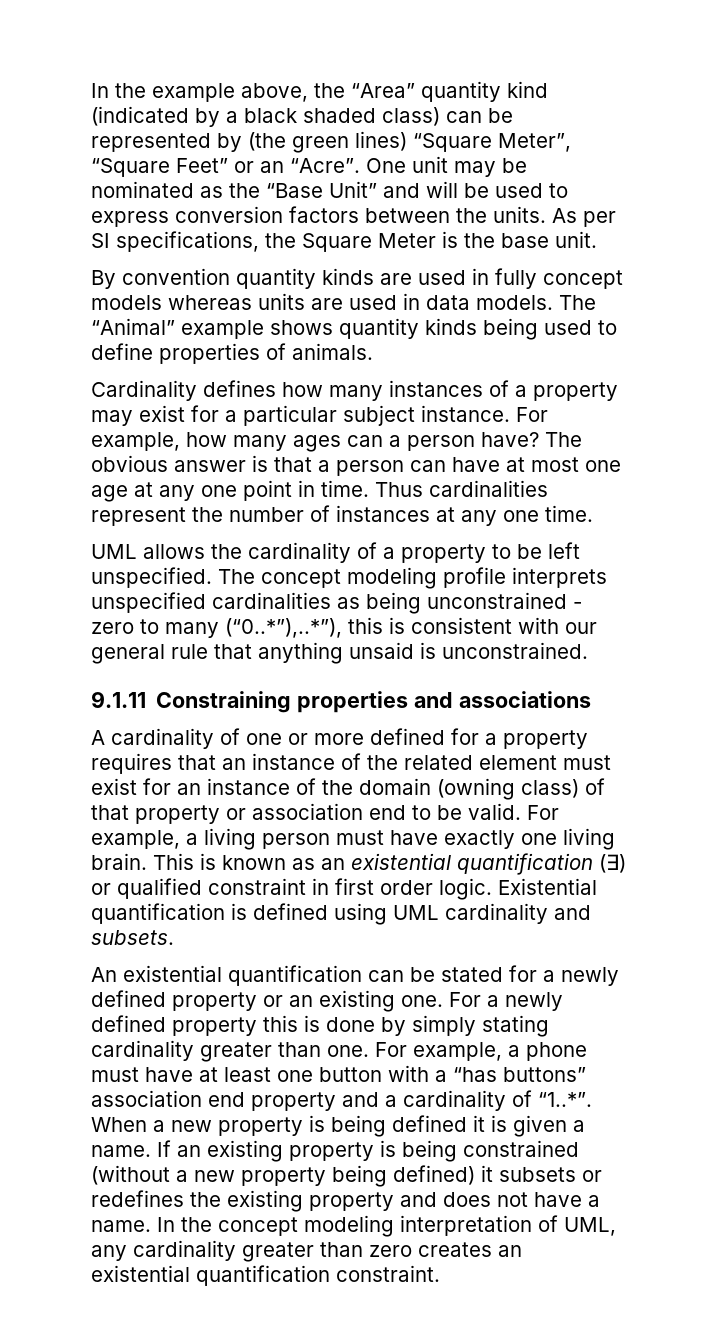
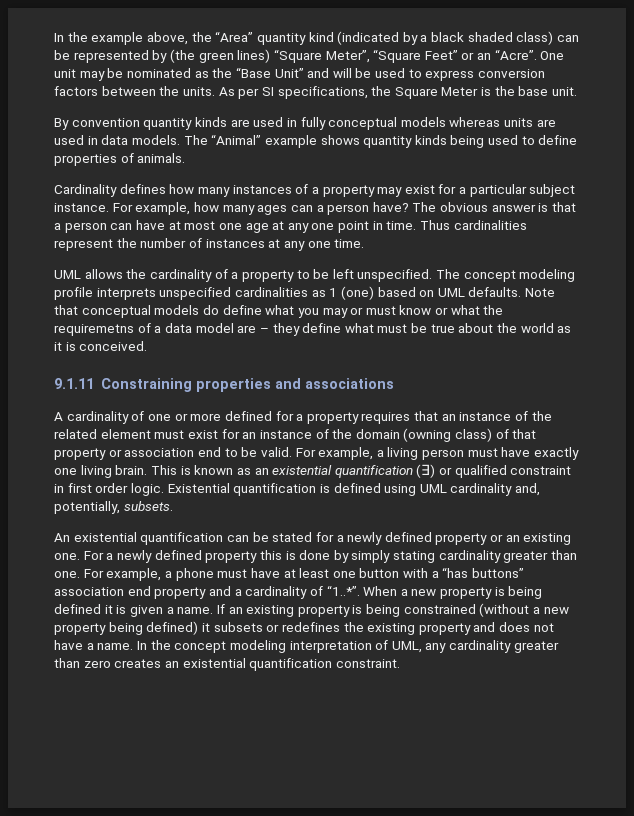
- By convention quantity kinds are used in fully concept models whereas units are used in data models.
+ By convention quantity kinds are used in fully conceptual models whereas units are used in data models.
- The concept modeling profile interprets unspecified cardinalities as being unconstrained - zero to many (“0..*”),..*”), this is consistent with our general rule that anything unsaid is unconstrained.
+ The concept modeling profile interprets unspecified cardinalities as 1 (one) based on UML defaults. Note that conceptual models do define what you may or must know or what the requiremetns of a data model are – they define what must be true about the world as it is conceived.
- Existential quantification is defined using UML cardinality and subsets.
+ Existential quantification is defined using UML cardinality and, potentially, subsets.

